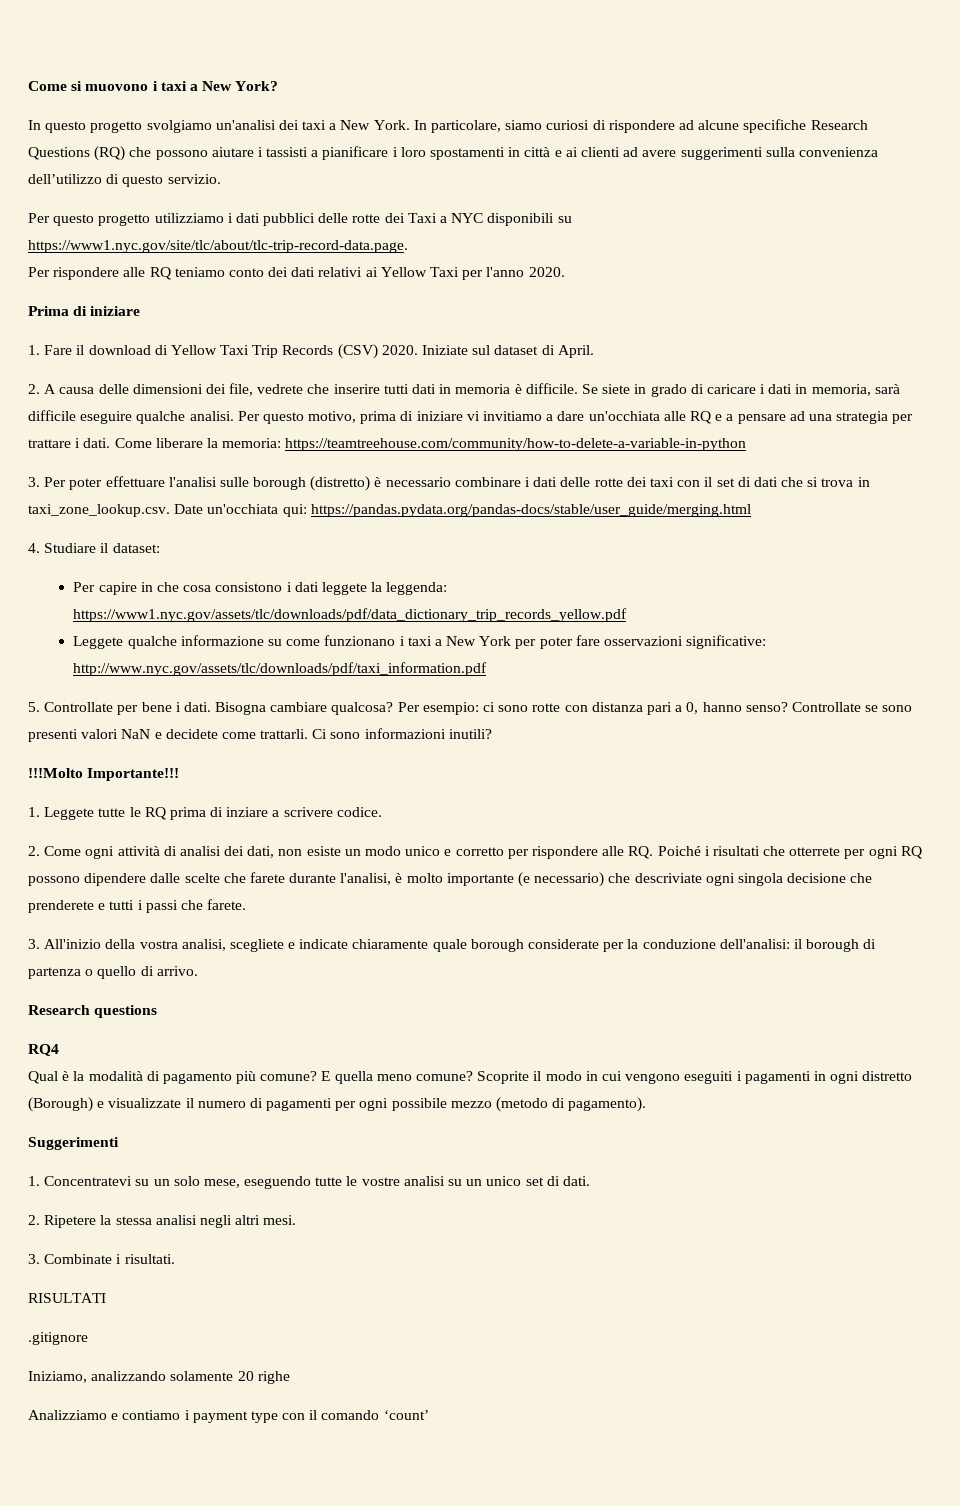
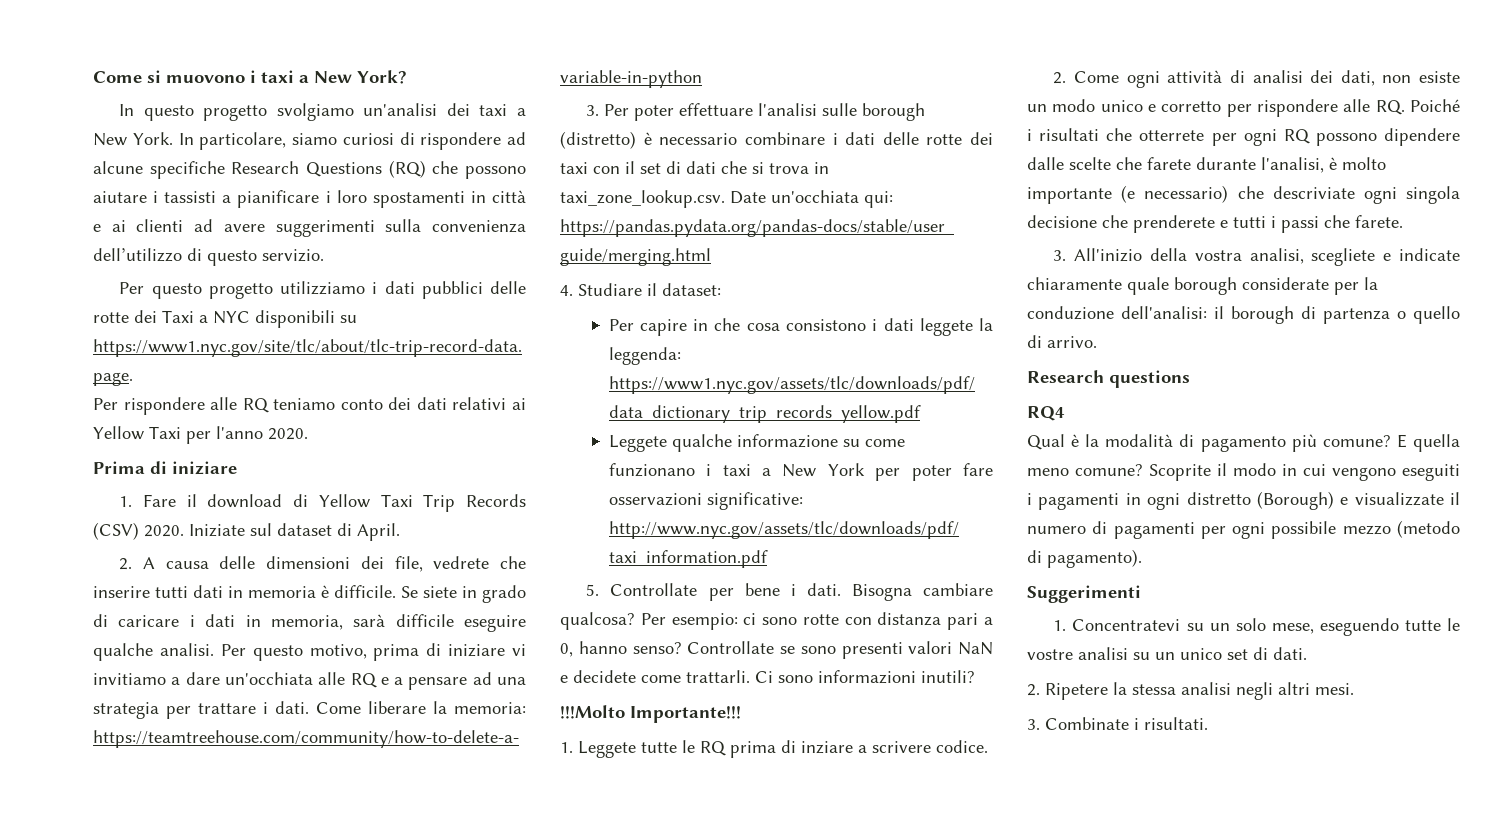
- RISULTATI
- .gitignore
- Iniziamo, analizzando solamente 20 righe
- Analizziamo e contiamo i payment type con il comando ‘count’

